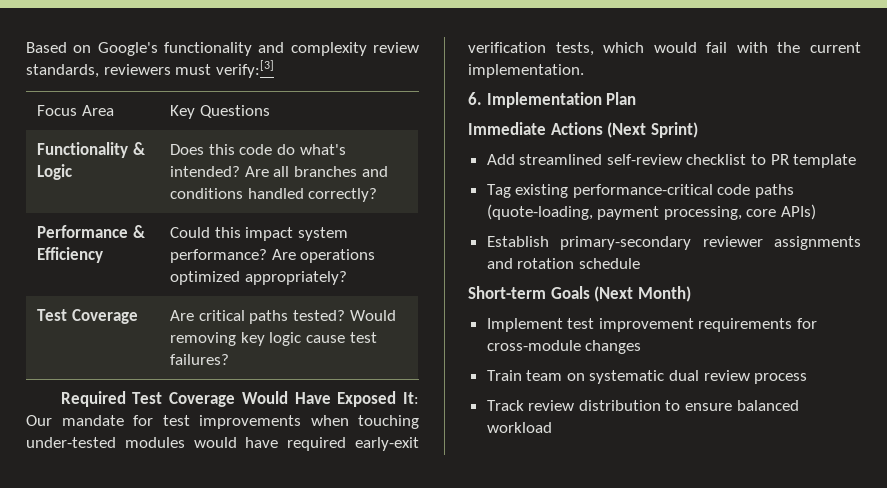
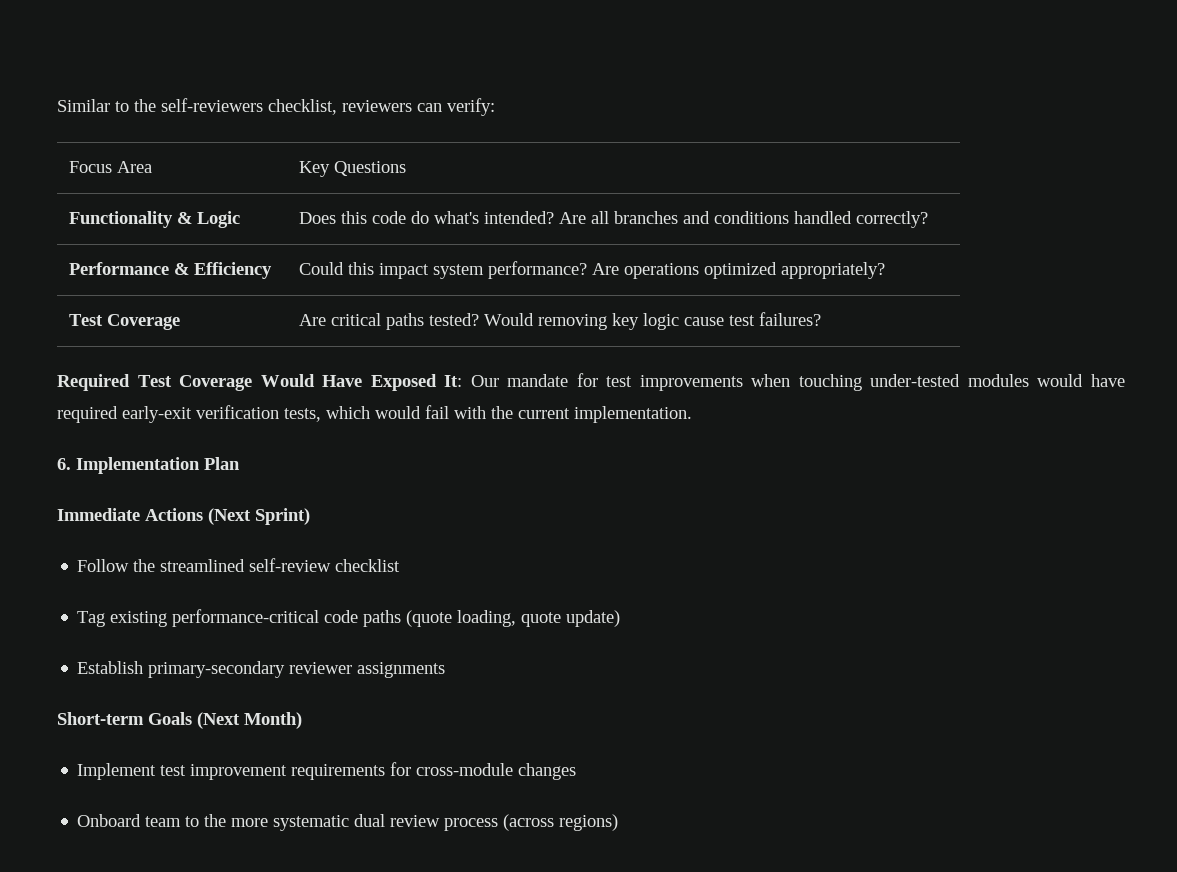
- Based on Google's functionality and complexity review standards, reviewers must verify:[3]
+ Similar to the self-reviewers checklist, reviewers can verify:
- Add streamlined self-review checklist to PR template
+ Follow the streamlined self-review checklist
- Tag existing performance-critical code paths (quote-loading, payment processing, core APIs)
+ Tag existing performance-critical code paths (quote loading, quote update)
- Establish primary-secondary reviewer assignments and rotation schedule
+ Establish primary-secondary reviewer assignments
- Train team on systematic dual review process
- Track review distribution to ensure balanced workload
+ Onboard team to the more systematic dual review process (across regions)

